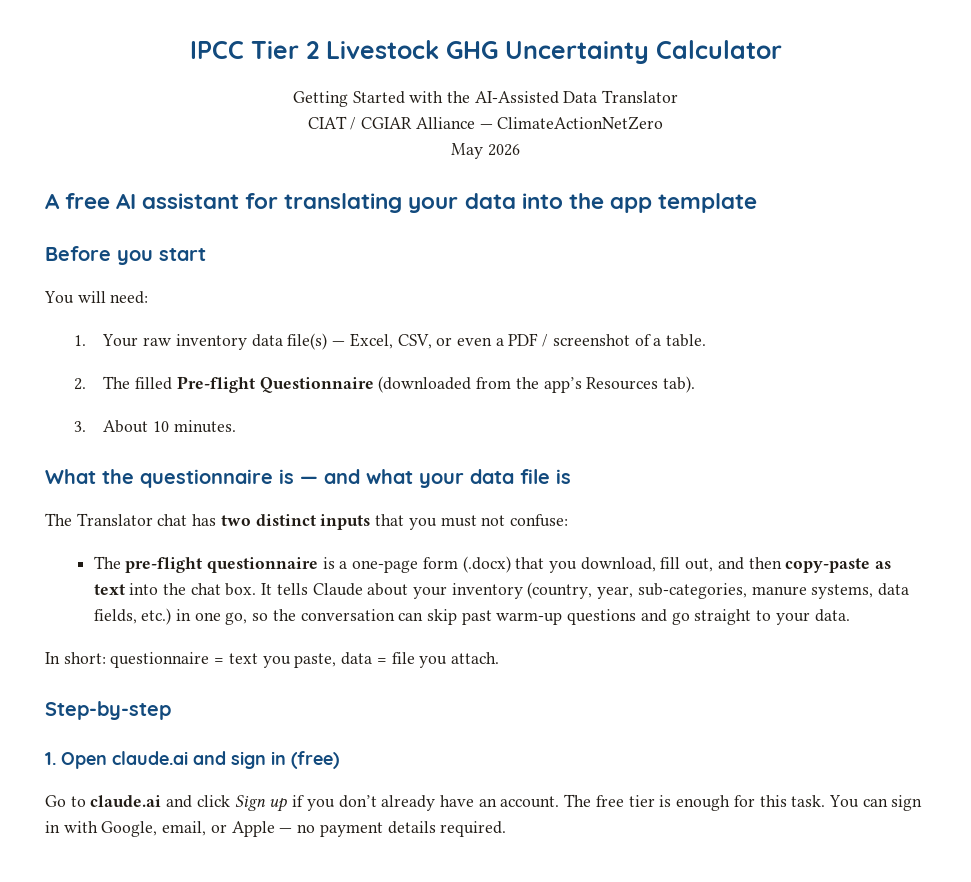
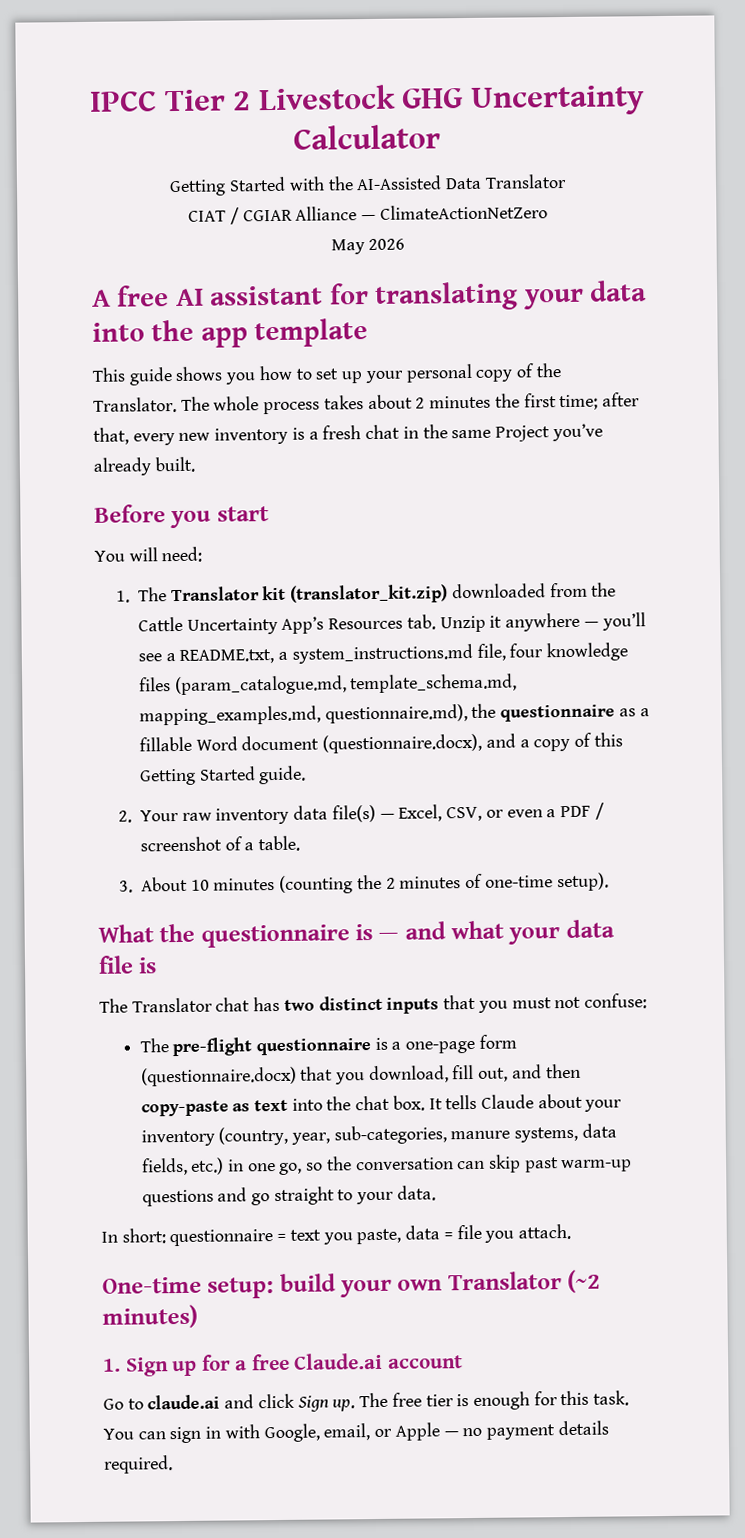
+ This guide shows you how to set up your personal copy of the Translator. The whole process takes about 2 minutes the first time; after that, every new inventory is a fresh chat in the same Project you’ve already built.
- 1. Your raw inventory data file(s) — Excel, CSV, or even a PDF / screenshot of a table.
+ 1. The Translator kit (translator_kit.zip) downloaded from the Cattle Uncertainty App’s Resources tab. Unzip it anywhere — you’ll see a README.txt, a system_instructions.md file, four knowledge files (param_catalogue.md, template_schema.md, mapping_examples.md, questionnaire.md), the questionnaire as a fillable Word document (questionnaire.docx), and a copy of this Getting Started guide.
+ 2. Your raw inventory data file(s) — Excel, CSV, or even a PDF / screenshot of a table.
- 2. The filled Pre-flight Questionnaire (downloaded from the app’s Resources tab).
- 3. About 10 minutes.
+ 3. About 10 minutes (counting the 2 minutes of one-time setup).
- The pre-flight questionnaire is a one-page form (.docx) that you download, fill out, and then copy-paste as text into the chat box.
+ The pre-flight questionnaire is a one-page form (questionnaire.docx) that you download, fill out, and then copy-paste as text into the chat box.
- Step-by-step
- 1. Open claude.ai and sign in (free)
+ One-time setup: build your own Translator (~2 minutes)
+ 1. Sign up for a free Claude.ai account
- Go to claude.ai and click Sign up if you don’t already have an account.
+ Go to claude.ai and click Sign up.

